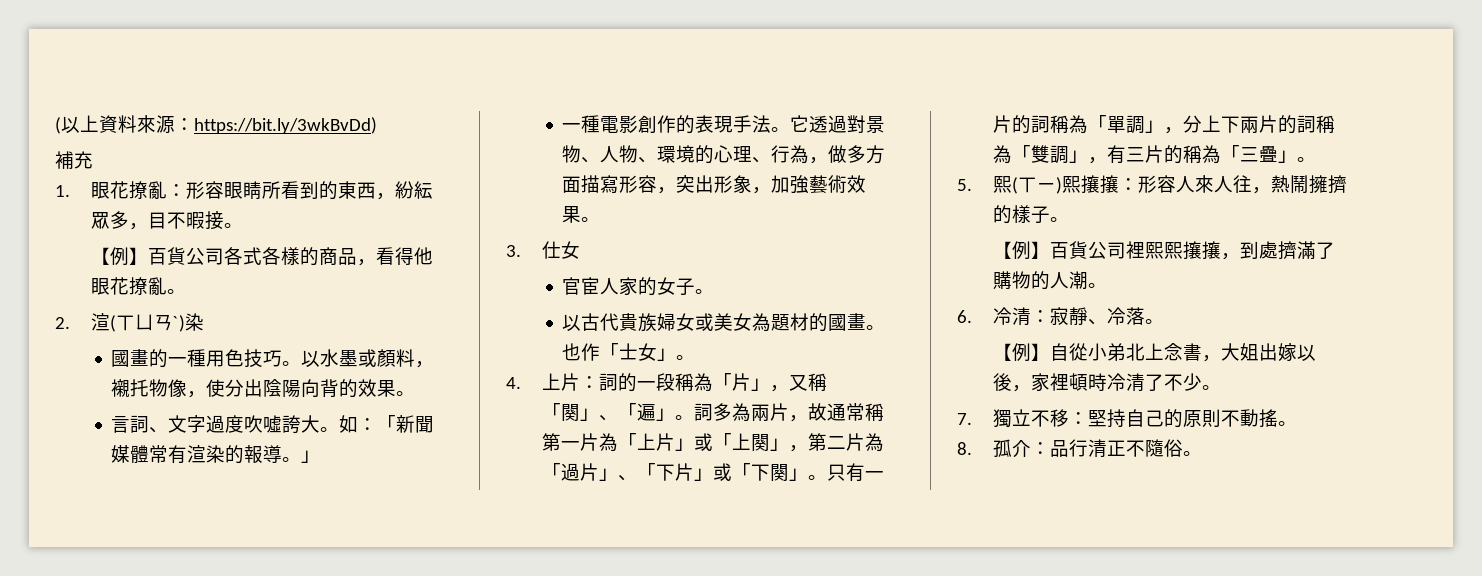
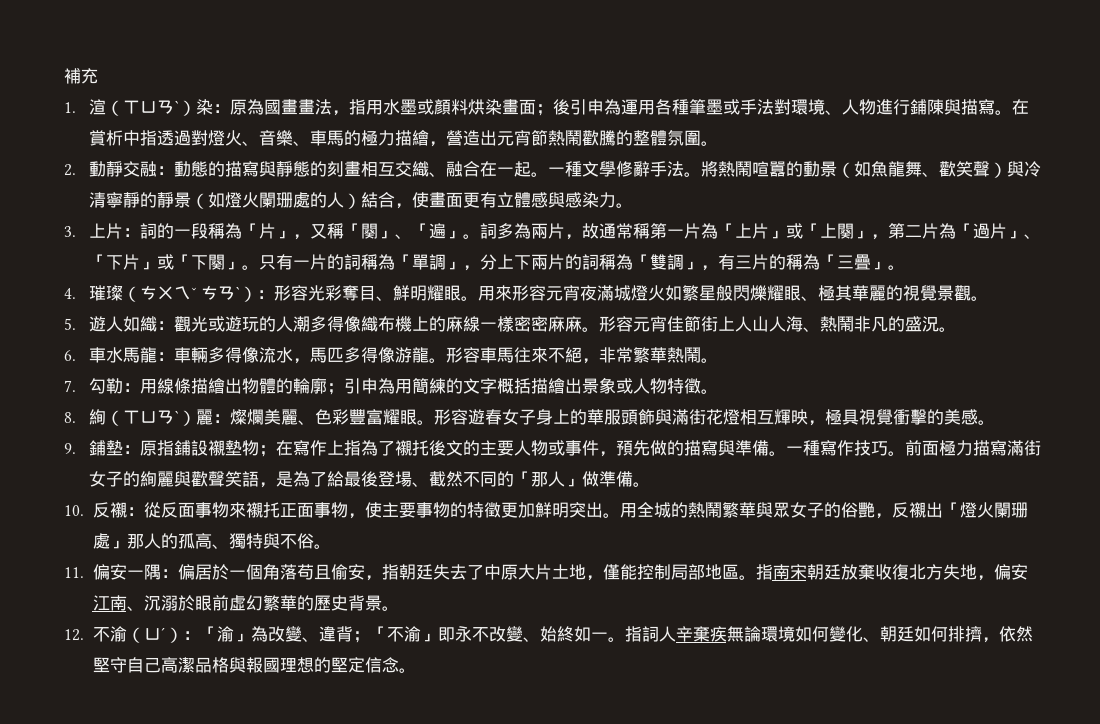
- (以上資料來源：https://bit.ly/3wkBvDd)
  補充
- 1.眼花撩亂：形容眼睛所看到的東西，紛紜眾多，目不暇接。
- 【例】百貨公司各式各樣的商品，看得他眼花撩亂。
- 2.渲(ㄒㄩㄢˋ)染
- 國畫的一種用色技巧。以水墨或顏料，襯托物像，使分出陰陽向背的效果。
- 言詞、文字過度吹噓誇大。如：「新聞媒體常有渲染的報導。」
- 一種電影創作的表現手法。它透過對景物、人物、環境的心理、行為，做多方面描寫形容，突出形象，加強藝術效果。
- 3.仕女
- 官宦人家的女子。
- 以古代貴族婦女或美女為題材的國畫。也作「士女」。
- 4.上片：詞的一段稱為「片」，又稱「闋」、「遍」。
+ 1.渲（ㄒㄩㄢˋ）染：原為國畫畫法，指用水墨或顏料烘染畫面；後引申為運用各種筆墨或手法對環境、人物進行鋪陳與描寫。在賞析中指透過對燈火、音樂、車馬的極力描繪，營造出元宵節熱鬧歡騰的整體氛圍。
+ 2.動靜交融：動態的描寫與靜態的刻畫相互交織、融合在一起。一種文學修辭手法。將熱鬧喧囂的動景（如魚龍舞、歡笑聲）與冷清寧靜的靜景（如燈火闌珊處的人）結合，使畫面更有立體感與感染力。
+ 3.上片：詞的一段稱為「片」，又稱「闋」、「遍」。
- 5.熙(ㄒㄧ)熙攘攘：形容人來人往，熱鬧擁擠的樣子。
- 【例】百貨公司裡熙熙攘攘，到處擠滿了購物的人潮。
- 6.冷清：寂靜、冷落。
- 【例】自從小弟北上念書，大姐出嫁以後，家裡頓時冷清了不少。
- 7.獨立不移：堅持自己的原則不動搖。
- 8.孤介：品行清正不隨俗。
+ 4.璀璨（ㄘㄨㄟˇ ㄘㄢˋ）：形容光彩奪目、鮮明耀眼。用來形容元宵夜滿城燈火如繁星般閃爍耀眼、極其華麗的視覺景觀。
+ 5.遊人如織：觀光或遊玩的人潮多得像織布機上的麻線一樣密密麻麻。形容元宵佳節街上人山人海、熱鬧非凡的盛況。
+ 6.車水馬龍：車輛多得像流水，馬匹多得像游龍。形容車馬往來不絕，非常繁華熱鬧。
+ 7.勾勒：用線條描繪出物體的輪廓；引申為用簡練的文字概括描繪出景象或人物特徵。
+ 8.絢（ㄒㄩㄢˋ）麗：燦爛美麗、色彩豐富耀眼。形容遊春女子身上的華服頭飾與滿街花燈相互輝映，極具視覺衝擊的美感。
+ 9.鋪墊：原指鋪設襯墊物；在寫作上指為了襯托後文的主要人物或事件，預先做的描寫與準備。一種寫作技巧。前面極力描寫滿街女子的絢麗與歡聲笑語，是為了給最後登場、截然不同的「那人」做準備。
+ 10.反襯：從反面事物來襯托正面事物，使主要事物的特徵更加鮮明突出。用全城的熱鬧繁華與眾女子的俗艷，反襯出「燈火闌珊處」那人的孤高、獨特與不俗。
+ 11.偏安一隅：偏居於一個角落苟且偷安，指朝廷失去了中原大片土地，僅能控制局部地區。指南宋朝廷放棄收復北方失地，偏安江南、沉溺於眼前虛幻繁華的歷史背景。
+ 12.不渝（ㄩˊ）：「渝」為改變、違背；「不渝」即永不改變、始終如一。指詞人辛棄疾無論環境如何變化、朝廷如何排擠，依然堅守自己高潔品格與報國理想的堅定信念。

